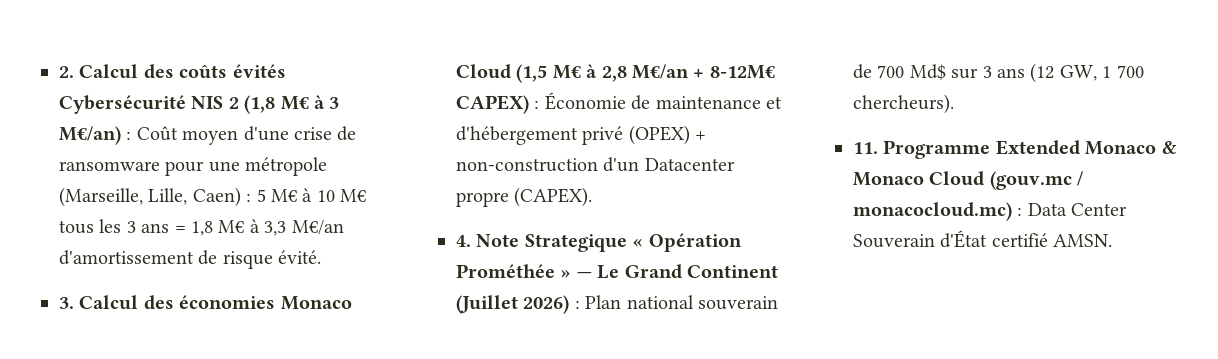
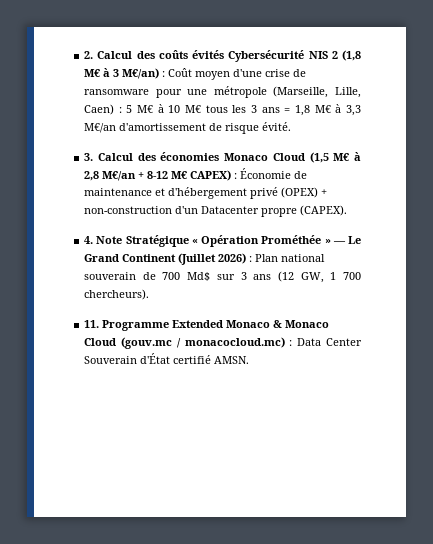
- 3. Calcul des économies Monaco Cloud (1,5 M€ à 2,8 M€/an + 8-12M€ CAPEX) : Économie de maintenance et d'hébergement privé (OPEX) + non-construction d'un Datacenter propre (CAPEX).
+ 3. Calcul des économies Monaco Cloud (1,5 M€ à 2,8 M€/an + 8-12 M€ CAPEX) : Économie de maintenance et d'hébergement privé (OPEX) + non-construction d'un Datacenter propre (CAPEX).
- 4. Note Strategique « Opération Prométhée » — Le Grand Continent (Juillet 2026) : Plan national souverain de 700 Md$ sur 3 ans (12 GW, 1 700 chercheurs).
+ 4. Note Stratégique « Opération Prométhée » — Le Grand Continent (Juillet 2026) : Plan national souverain de 700 Md$ sur 3 ans (12 GW, 1 700 chercheurs).

